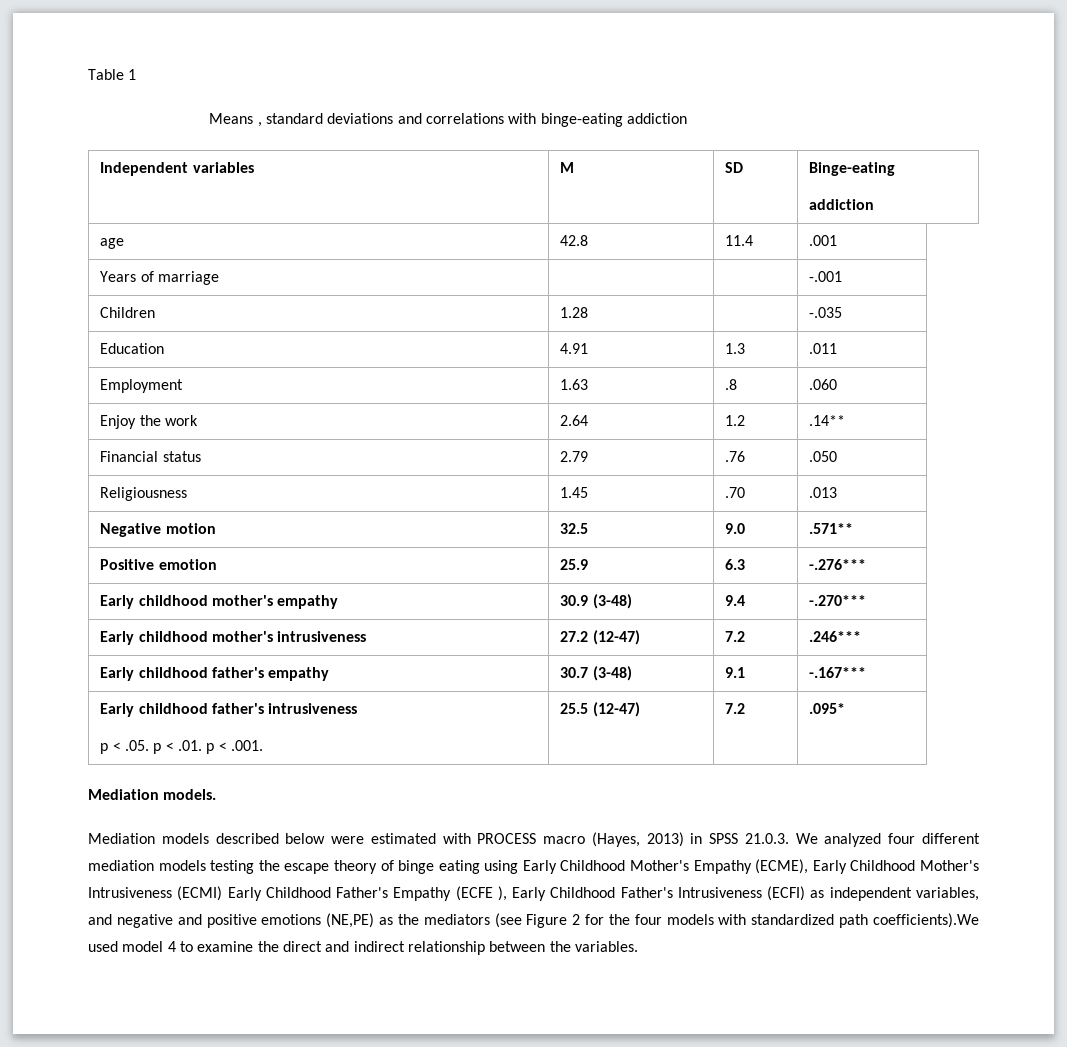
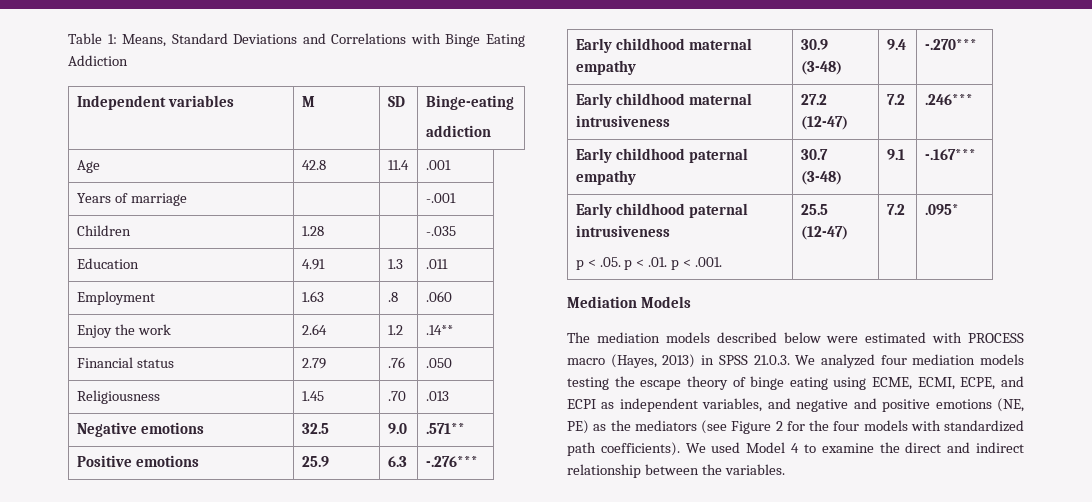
- Table 1
- Means , standard deviations and correlations with binge-eating addiction
+ Table 1: Means, Standard Deviations and Correlations with Binge Eating Addiction
- age | 42.8 | 11.4 | .001
+ Age | 42.8 | 11.4 | .001
- Negative motion | 32.5 | 9.0 | .571**
+ Negative emotions | 32.5 | 9.0 | .571**
- Positive emotion | 25.9 | 6.3 | -.276***
+ Positive emotions | 25.9 | 6.3 | -.276***
- Early childhood mother's empathy | 30.9 (3-48) | 9.4 | -.270***
+ Early childhood maternal empathy | 30.9 (3-48) | 9.4 | -.270***
- Early childhood mother's intrusiveness | 27.2 (12-47) | 7.2 | .246***
+ Early childhood maternal intrusiveness | 27.2 (12-47) | 7.2 | .246***
- Early childhood father's empathy | 30.7 (3-48) | 9.1 | -.167***
+ Early childhood paternal empathy | 30.7 (3-48) | 9.1 | -.167***
- Early childhood father's intrusiveness
+ Early childhood paternal intrusiveness
- Mediation models.
- Mediation models described below were estimated with PROCESS macro (Hayes, 2013) in SPSS 21.0.3. We analyzed four different mediation models testing the escape theory of binge eating using Early Childhood Mother's Empathy (ECME), Early Childhood Mother's Intrusiveness (ECMI) Early Childhood Father's Empathy (ECFE ), Early Childhood Father's Intrusiveness (ECFI) as independent variables, and negative and positive emotions (NE,PE) as the mediators (see Figure 2 for the four models with standardized path coefficients).We used model 4 to examine the direct and indirect relationship between the variables.
+ Mediation Models
+ The mediation models described below were estimated with PROCESS macro (Hayes, 2013) in SPSS 21.0.3. We analyzed four mediation models testing the escape theory of binge eating using ECME, ECMI, ECPE, and ECPI as independent variables, and negative and positive emotions (NE, PE) as the mediators (see Figure 2 for the four models with standardized path coefficients). We used Model 4 to examine the direct and indirect relationship between the variables.

